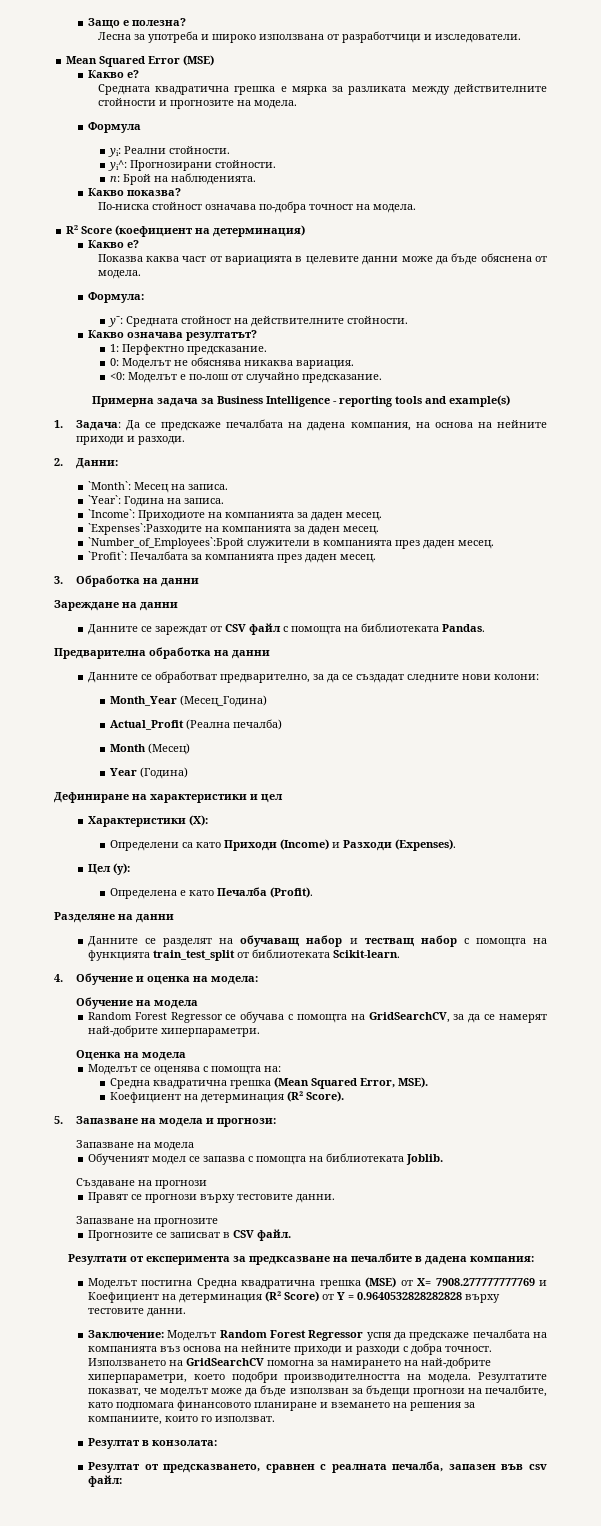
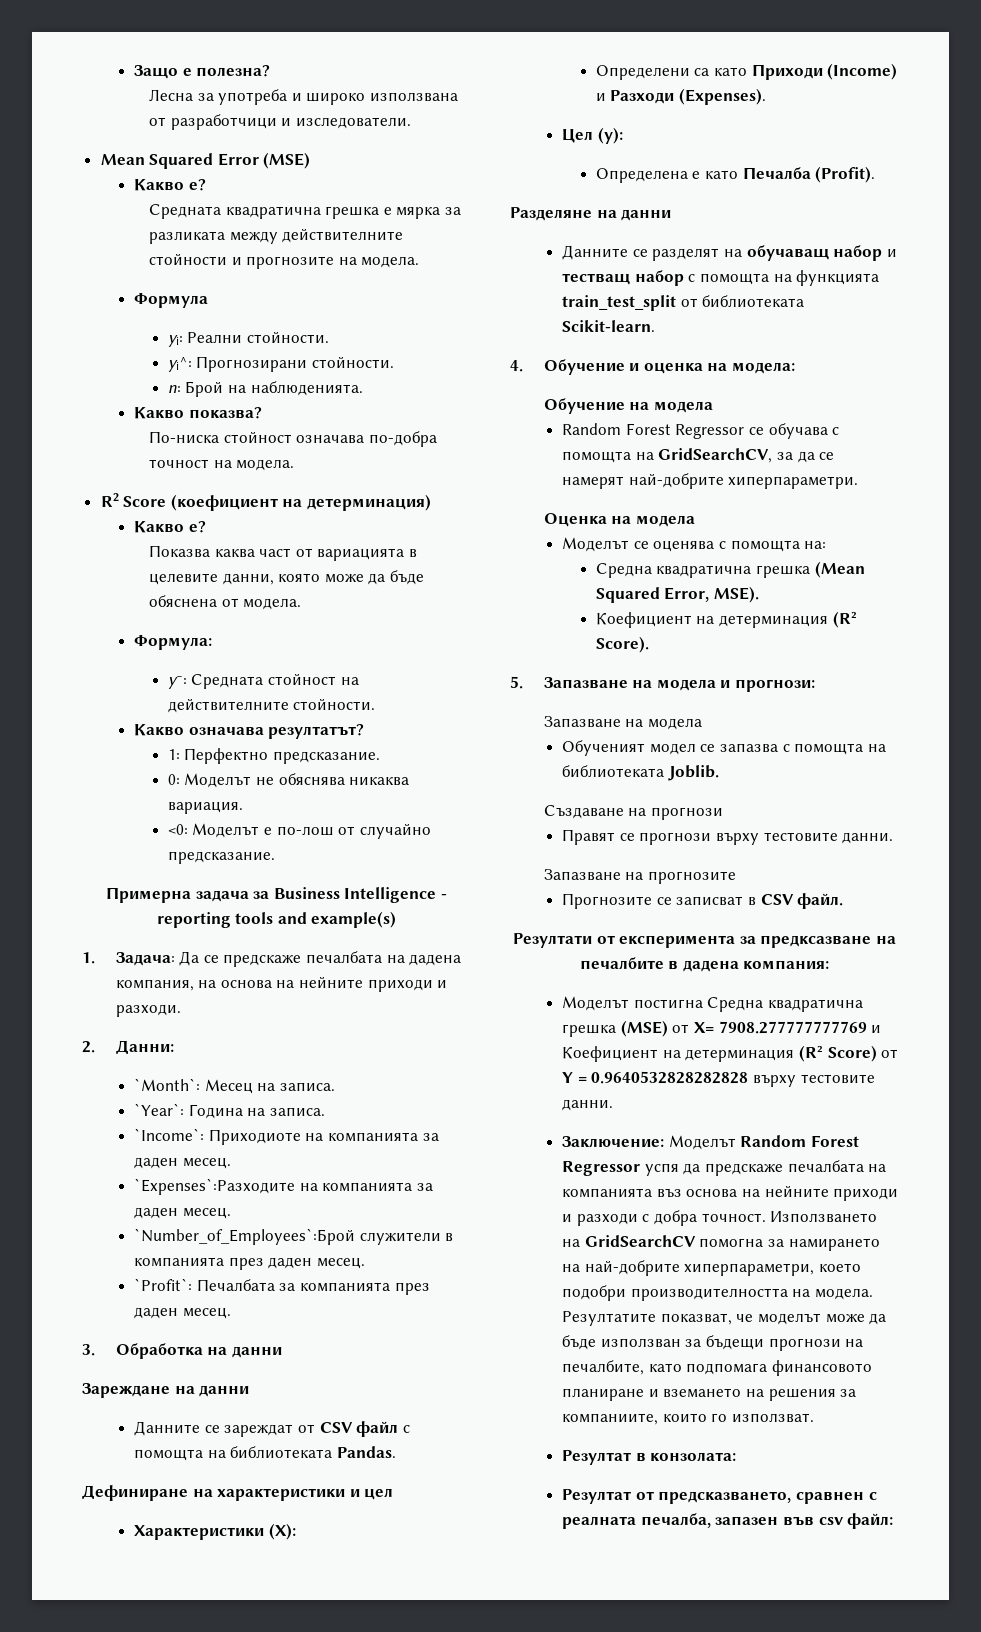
- Показва каква част от вариацията в целевите данни може да бъде обяснена от модела.
+ Показва каква част от вариацията в целевите данни, която може да бъде обяснена от модела.
- Предварителна обработка на данни
- Данните се обработват предварително, за да се създадат следните нови колони:
- Month_Year (Месец_Година)
- Actual_Profit (Реална печалба)
- Month (Месец)
- Year (Година)

